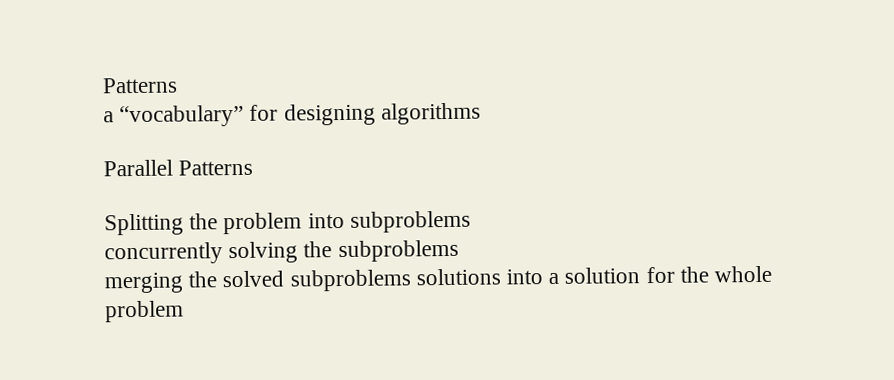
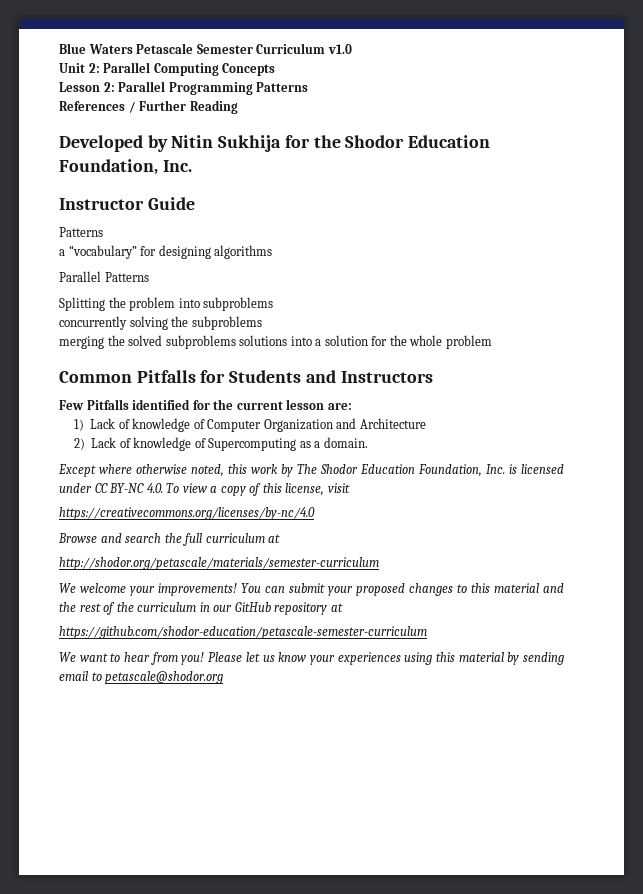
+ Blue Waters Petascale Semester Curriculum v1.0
+ Unit 2: Parallel Computing Concepts
+ Lesson 2: Parallel Programming Patterns
+ References / Further Reading
+ Developed by Nitin Sukhija for the Shodor Education Foundation, Inc.
+ Instructor Guide
+ Common Pitfalls for Students and Instructors
+ Few Pitfalls identified for the current lesson are:
+ 1) Lack of knowledge of Computer Organization and Architecture
+ 2) Lack of knowledge of Supercomputing as a domain.
+ Except where otherwise noted, this work by The Shodor Education Foundation, Inc. is licensed under CC BY-NC 4.0. To view a copy of this license, visit
+ https://creativecommons.org/licenses/by-nc/4.0
+ Browse and search the full curriculum at
+ http://shodor.org/petascale/materials/semester-curriculum
+ We welcome your improvements! You can submit your proposed changes to this material and the rest of the curriculum in our GitHub repository at
+ https://github.com/shodor-education/petascale-semester-curriculum
+ We want to hear from you! Please let us know your experiences using this material by sending email to petascale@shodor.org

